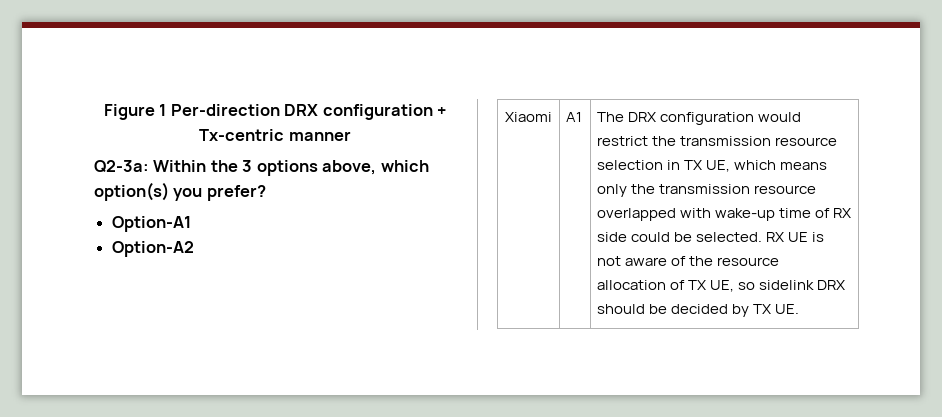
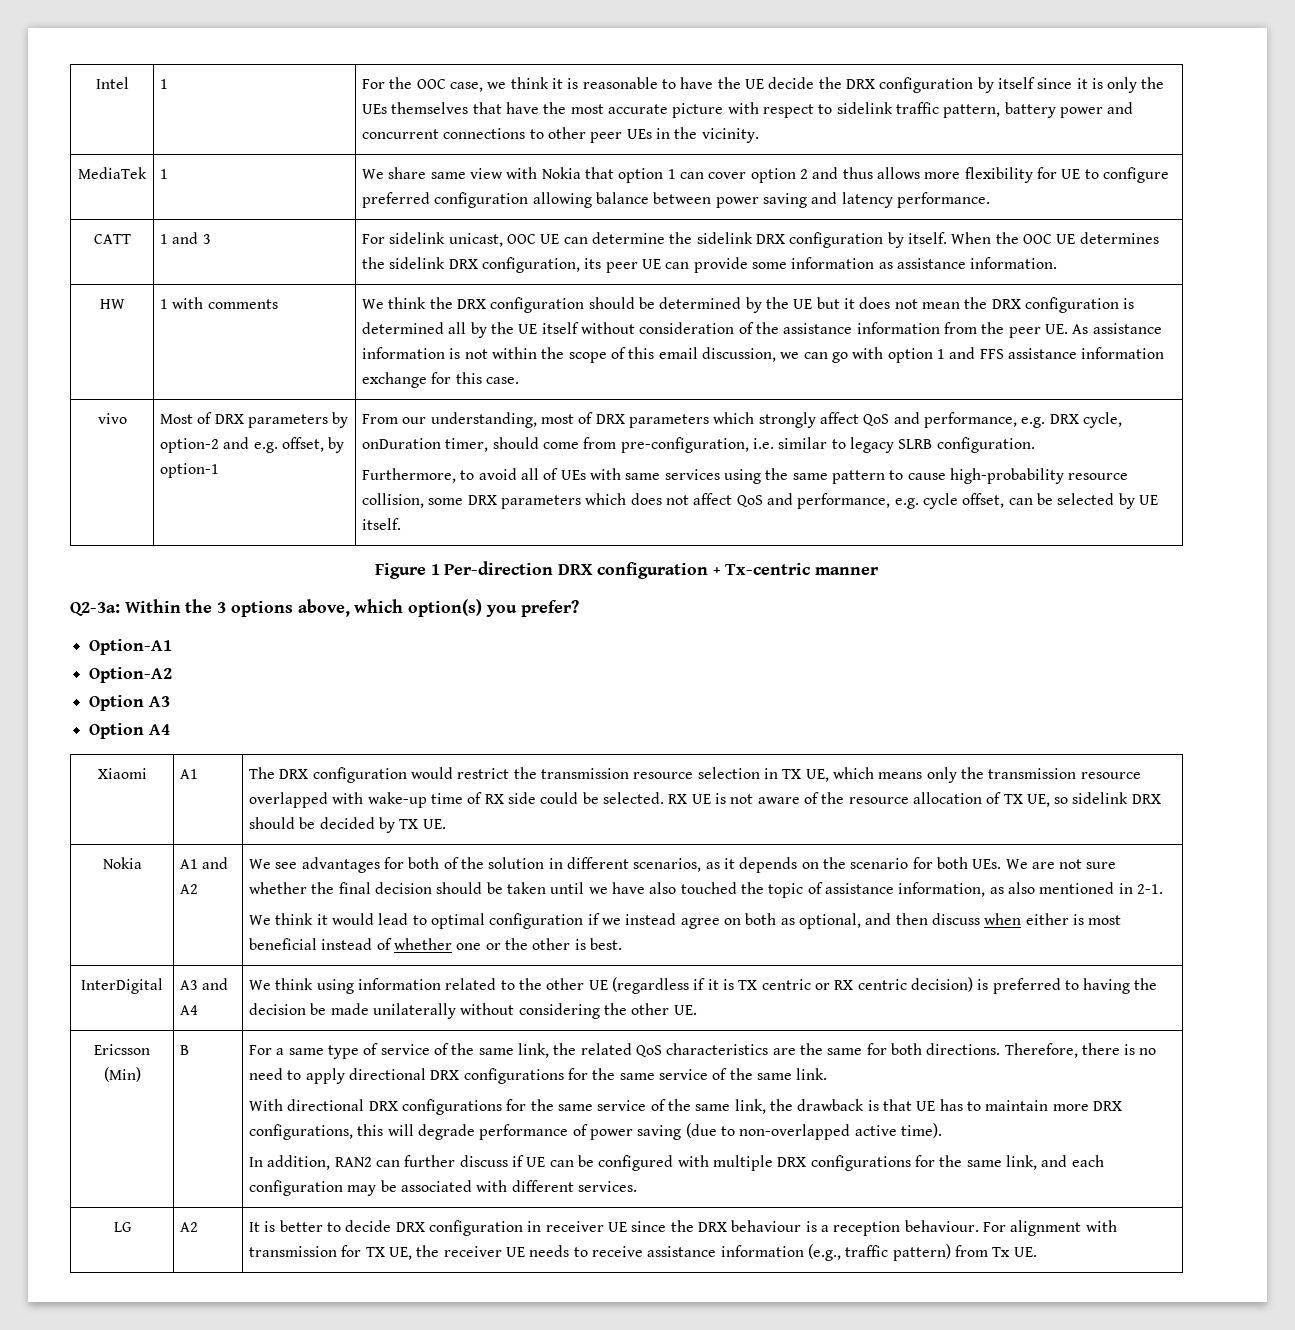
+ Intel | 1 | For the OOC case, we think it is reasonable to have the UE decide the DRX configuration by itself since it is only the UEs themselves that have the most accurate picture with respect to sidelink traffic pattern, battery power and concurrent connections to other peer UEs in the vicinity.
+ MediaTek | 1 | We share same view with Nokia that option 1 can cover option 2 and thus allows more flexibility for UE to configure preferred configuration allowing balance between power saving and latency performance.
+ CATT | 1 and 3 | For sidelink unicast, OOC UE can determine the sidelink DRX configuration by itself. When the OOC UE determines the sidelink DRX configuration, its peer UE can provide some information as assistance information.
+ HW | 1 with comments | We think the DRX configuration should be determined by the UE but it does not mean the DRX configuration is determined all by the UE itself without consideration of the assistance information from the peer UE. As assistance information is not within the scope of this email discussion, we can go with option 1 and FFS assistance information exchange for this case.
+ vivo | Most of DRX parameters by option-2 and e.g. offset, by option-1 | From our understanding, most of DRX parameters which strongly affect QoS and performance, e.g. DRX cycle, onDuration timer, should come from pre-configuration, i.e. similar to legacy SLRB configuration.
+ Furthermore, to avoid all of UEs with same services using the same pattern to cause high-probability resource collision, some DRX parameters which does not affect QoS and performance, e.g. cycle offset, can be selected by UE itself.
+ Option A3
+ Option A4
+ Nokia | A1 and A2 | We see advantages for both of the solution in different scenarios, as it depends on the scenario for both UEs. We are not sure whether the final decision should be taken until we have also touched the topic of assistance information, as also mentioned in 2-1.
+ We think it would lead to optimal configuration if we instead agree on both as optional, and then discuss when either is most beneficial instead of whether one or the other is best.
+ InterDigital | A3 and A4 | We think using information related to the other UE (regardless if it is TX centric or RX centric decision) is preferred to having the decision be made unilaterally without considering the other UE.
+ Ericsson (Min) | B | For a same type of service of the same link, the related QoS characteristics are the same for both directions. Therefore, there is no need to apply directional DRX configurations for the same service of the same link.
+ With directional DRX configurations for the same service of the same link, the drawback is that UE has to maintain more DRX configurations, this will degrade performance of power saving (due to non-overlapped active time).
+ In addition, RAN2 can further discuss if UE can be configured with multiple DRX configurations for the same link, and each configuration may be associated with different services.
+ LG | A2 | It is better to decide DRX configuration in receiver UE since the DRX behaviour is a reception behaviour. For alignment with transmission for TX UE, the receiver UE needs to receive assistance information (e.g., traffic pattern) from Tx UE.

